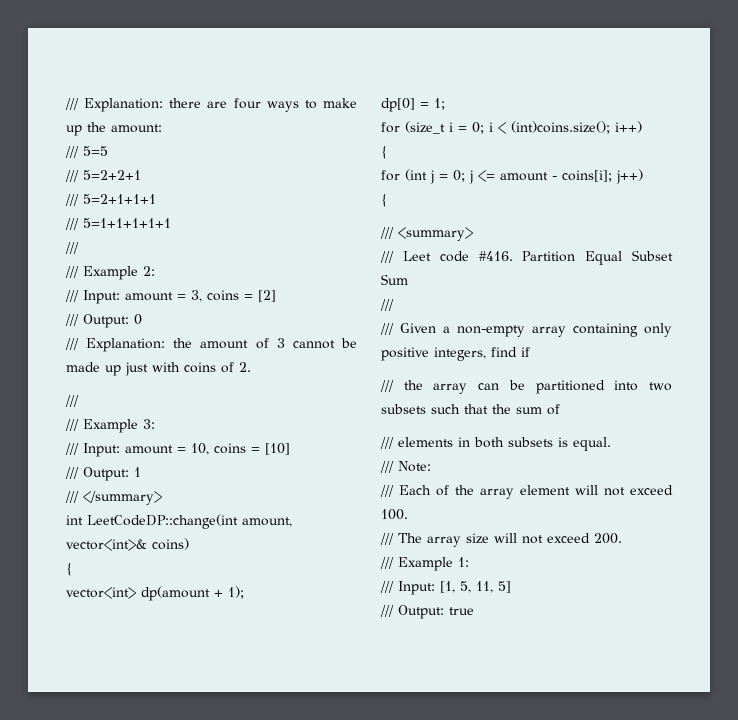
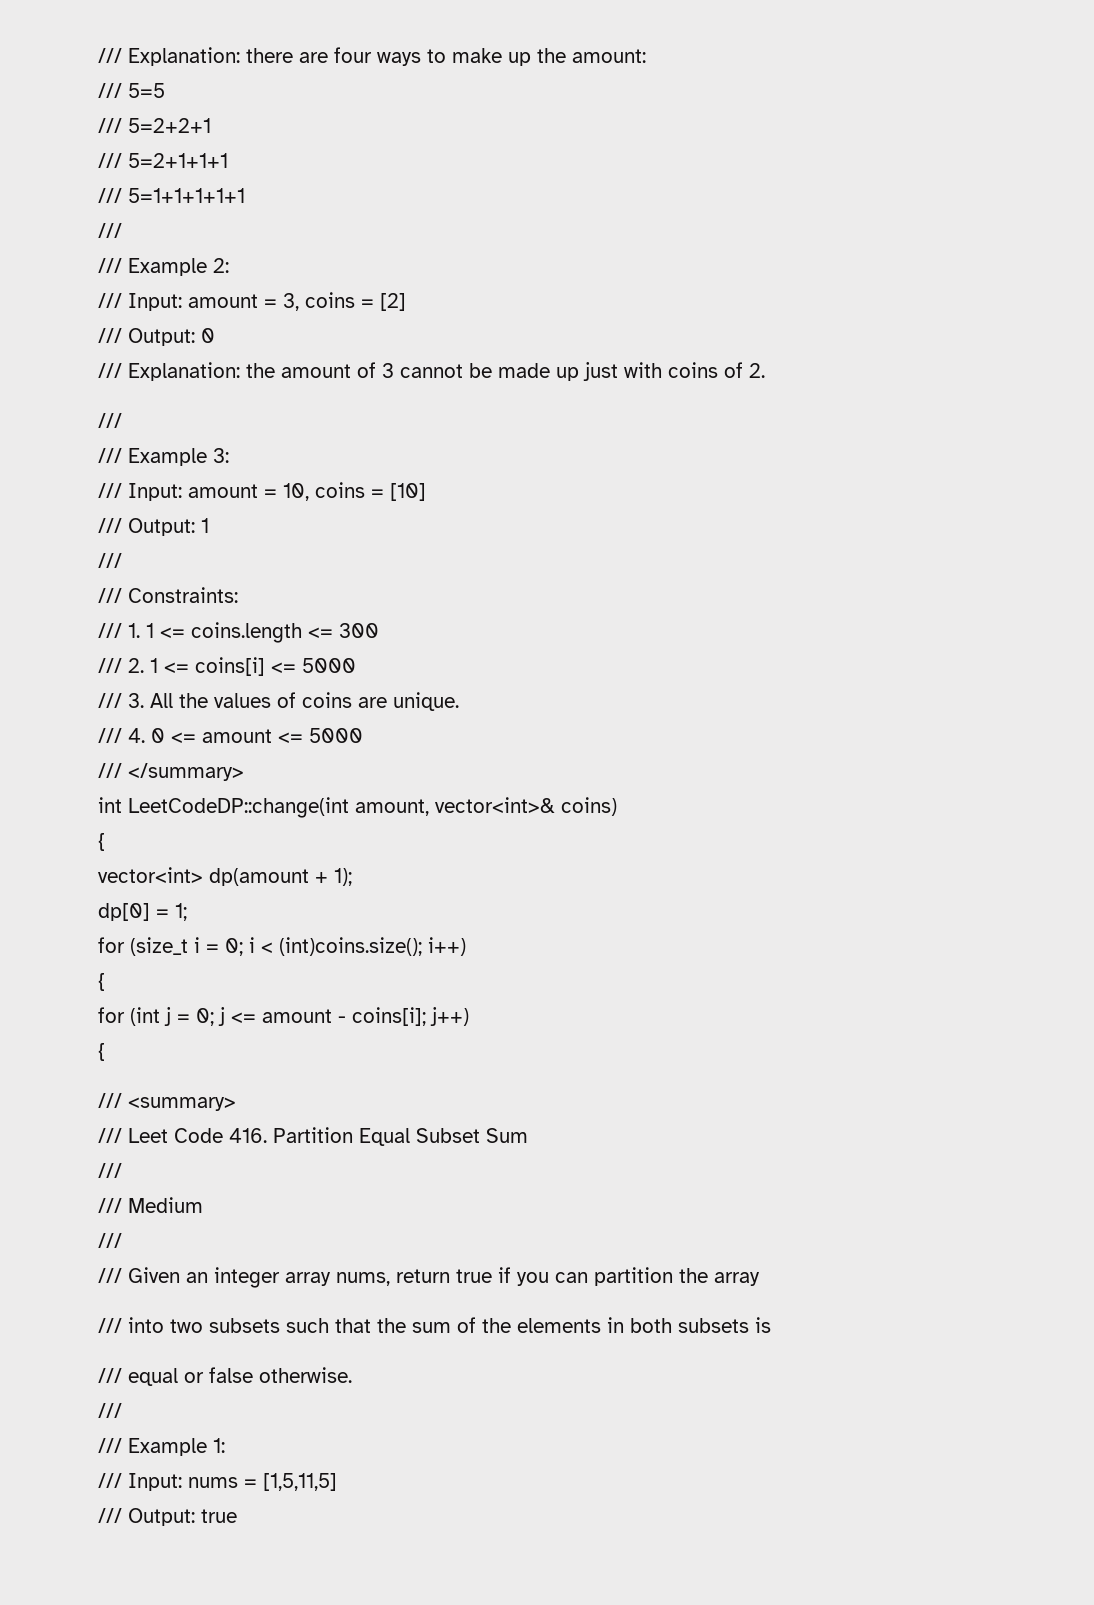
  /// Output: 1
+ ///
+ /// Constraints:
+ /// 1. 1 <= coins.length <= 300
+ /// 2. 1 <= coins[i] <= 5000
+ /// 3. All the values of coins are unique.
+ /// 4. 0 <= amount <= 5000
- /// Leet code #416. Partition Equal Subset Sum
+ /// Leet Code 416. Partition Equal Subset Sum
- /// Given a non-empty array containing only positive integers, find if
- /// the array can be partitioned into two subsets such that the sum of
- /// elements in both subsets is equal.
- /// Note:
- /// Each of the array element will not exceed 100.
- /// The array size will not exceed 200.
+ /// Medium
+ ///
+ /// Given an integer array nums, return true if you can partition the array
+ /// into two subsets such that the sum of the elements in both subsets is
+ /// equal or false otherwise.
+ ///
- /// Input: [1, 5, 11, 5]
+ /// Input: nums = [1,5,11,5]

